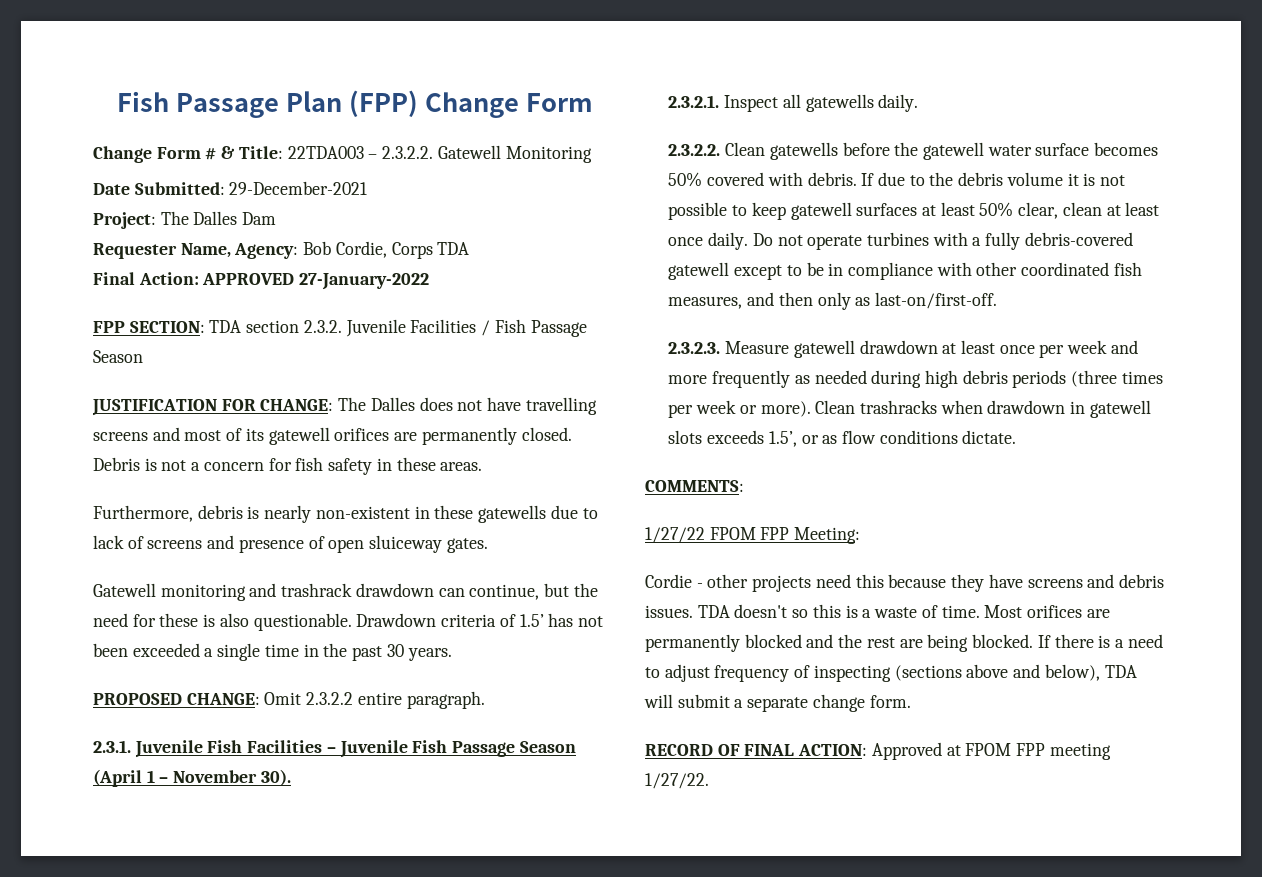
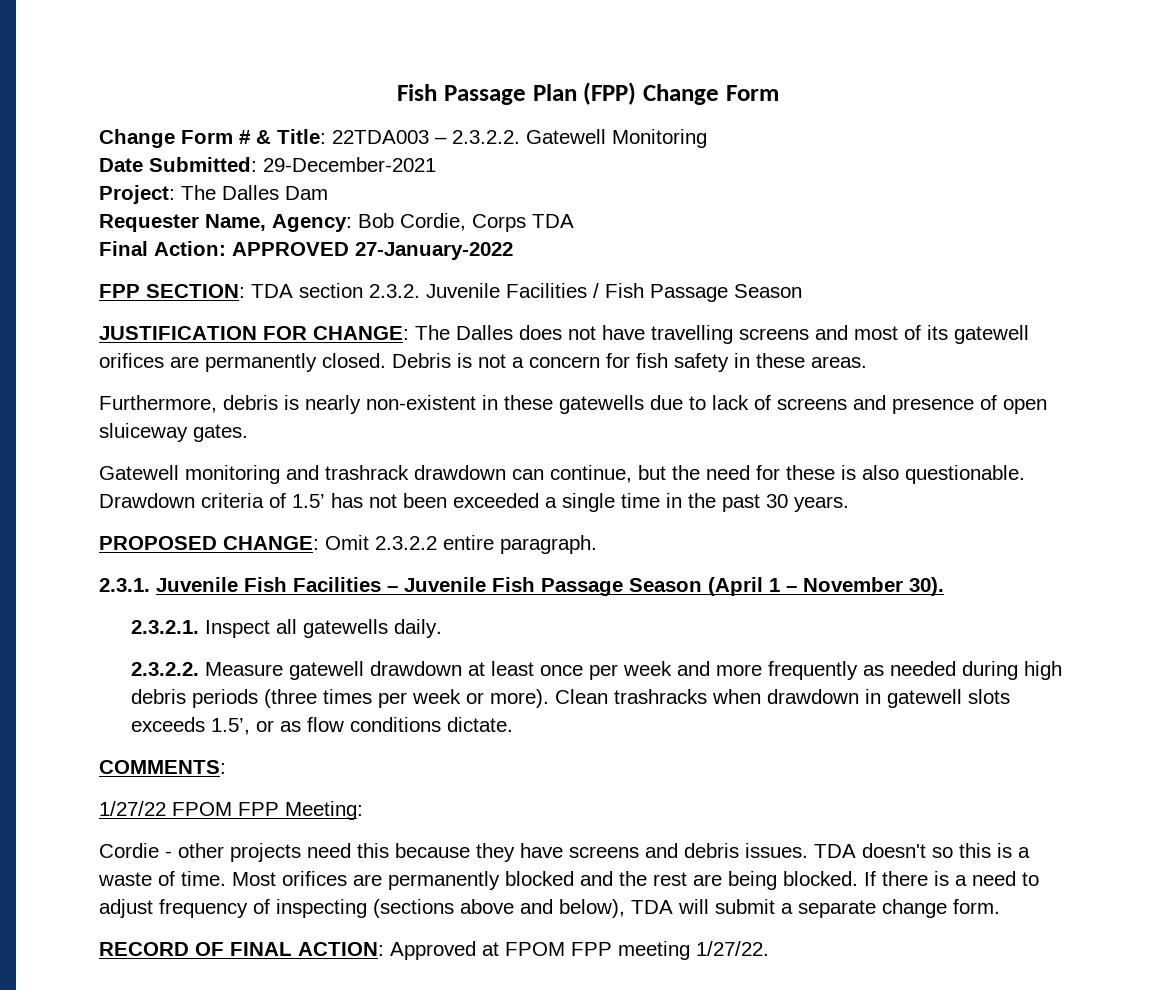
- 2.3.2.2. Clean gatewells before the gatewell water surface becomes 50% covered with debris. If due to the debris volume it is not possible to keep gatewell surfaces at least 50% clear, clean at least once daily. Do not operate turbines with a fully debris-covered gatewell except to be in compliance with other coordinated fish measures, and then only as last-on/first-off.
- 2.3.2.3. Measure gatewell drawdown at least once per week and more frequently as needed during high debris periods (three times per week or more).
+ 2.3.2.2. Measure gatewell drawdown at least once per week and more frequently as needed during high debris periods (three times per week or more).

